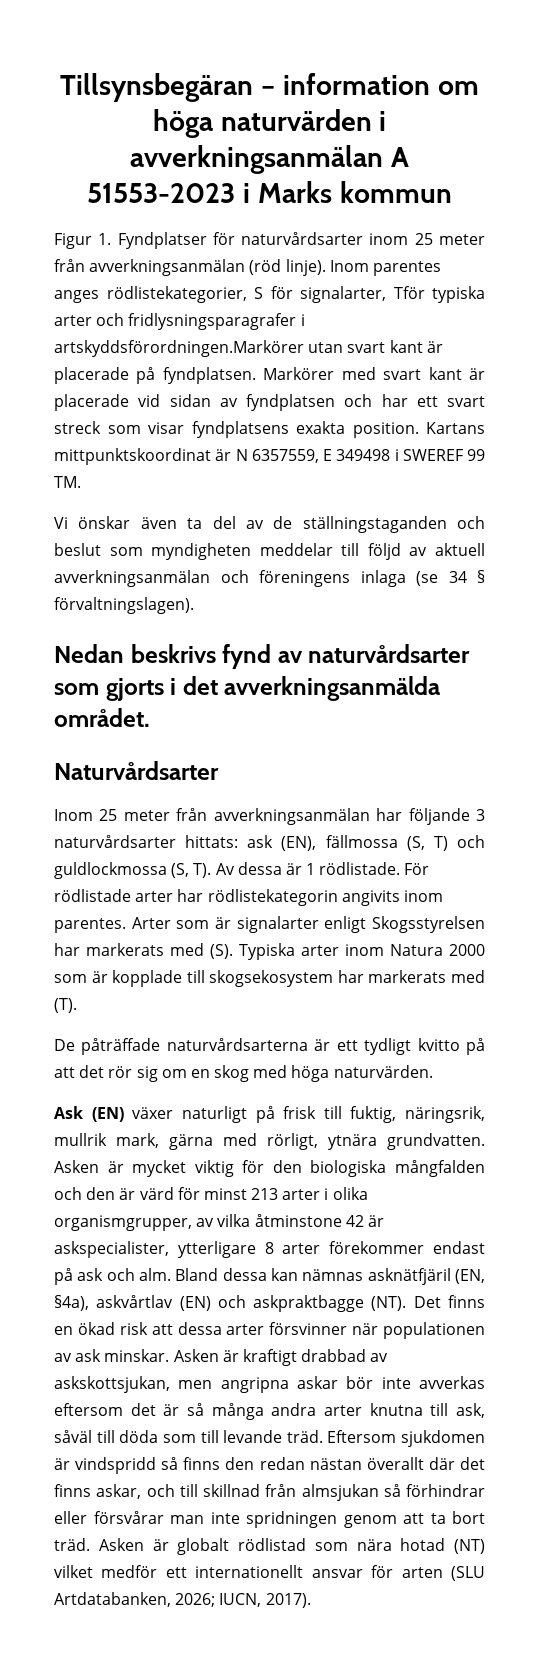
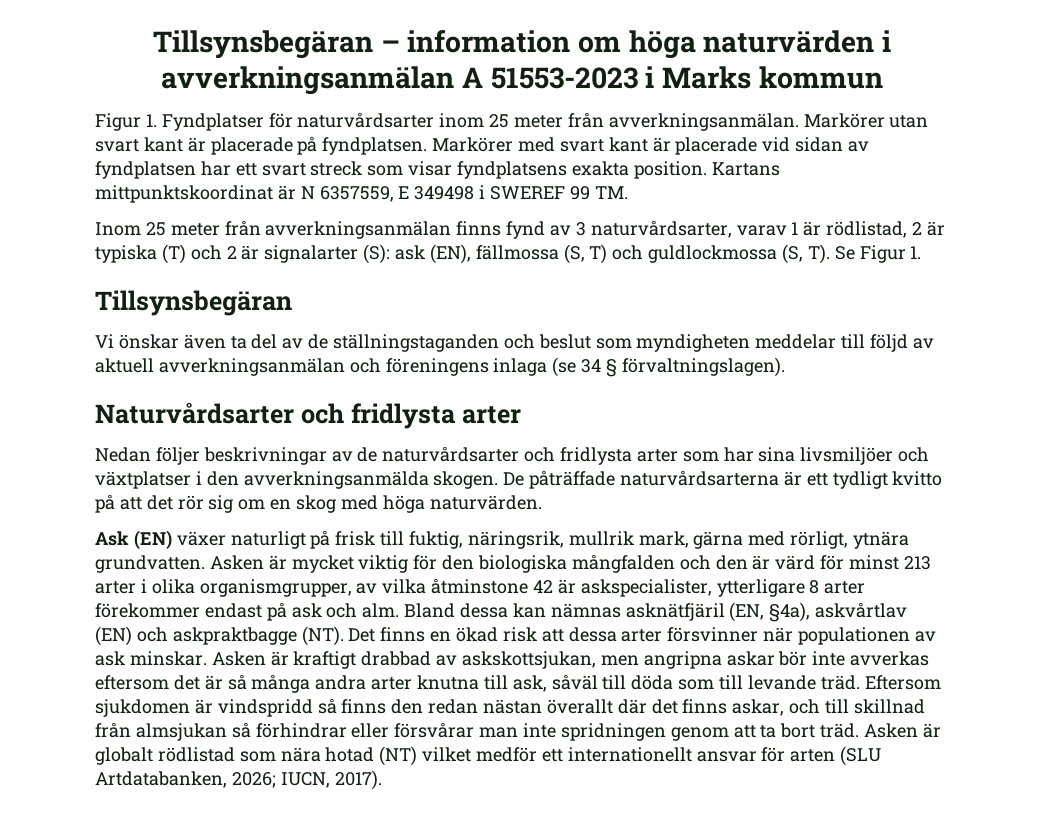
- Figur 1. Fyndplatser för naturvårdsarter inom 25 meter från avverkningsanmälan (röd linje). Inom parentes anges rödlistekategorier, S för signalarter, Tför typiska arter och fridlysningsparagrafer i artskyddsförordningen.Markörer utan svart kant är placerade på fyndplatsen.
+ Figur 1. Fyndplatser för naturvårdsarter inom 25 meter från avverkningsanmälan. Markörer utan svart kant är placerade på fyndplatsen.
- Markörer med svart kant är placerade vid sidan av fyndplatsen och har ett svart streck som visar fyndplatsens exakta position.
+ Markörer med svart kant är placerade vid sidan av fyndplatsen har ett svart streck som visar fyndplatsens exakta position.
+ Inom 25 meter från avverkningsanmälan finns fynd av 3 naturvårdsarter, varav 1 är rödlistad, 2 är typiska (T) och 2 är signalarter (S): ask (EN), fällmossa (S, T) och guldlockmossa (S, T). Se Figur 1.
+ Tillsynsbegäran
- Nedan beskrivs fynd av naturvårdsarter som gjorts i det avverkningsanmälda området.
- Naturvårdsarter
- Inom 25 meter från avverkningsanmälan har följande 3 naturvårdsarter hittats: ask (EN), fällmossa (S, T) och guldlockmossa (S, T). Av dessa är 1 rödlistade. För rödlistade arter har rödlistekategorin angivits inom parentes. Arter som är signalarter enligt Skogsstyrelsen har markerats med (S). Typiska arter inom Natura 2000 som är kopplade till skogsekosystem har markerats med (T).
- De påträffade naturvårdsarterna är ett tydligt kvitto på att det rör sig om en skog med höga naturvärden.
+ Naturvårdsarter och fridlysta arter
+ Nedan följer beskrivningar av de naturvårdsarter och fridlysta arter som har sina livsmiljöer och växtplatser i den avverkningsanmälda skogen. De påträffade naturvårdsarterna är ett tydligt kvitto på att det rör sig om en skog med höga naturvärden.

